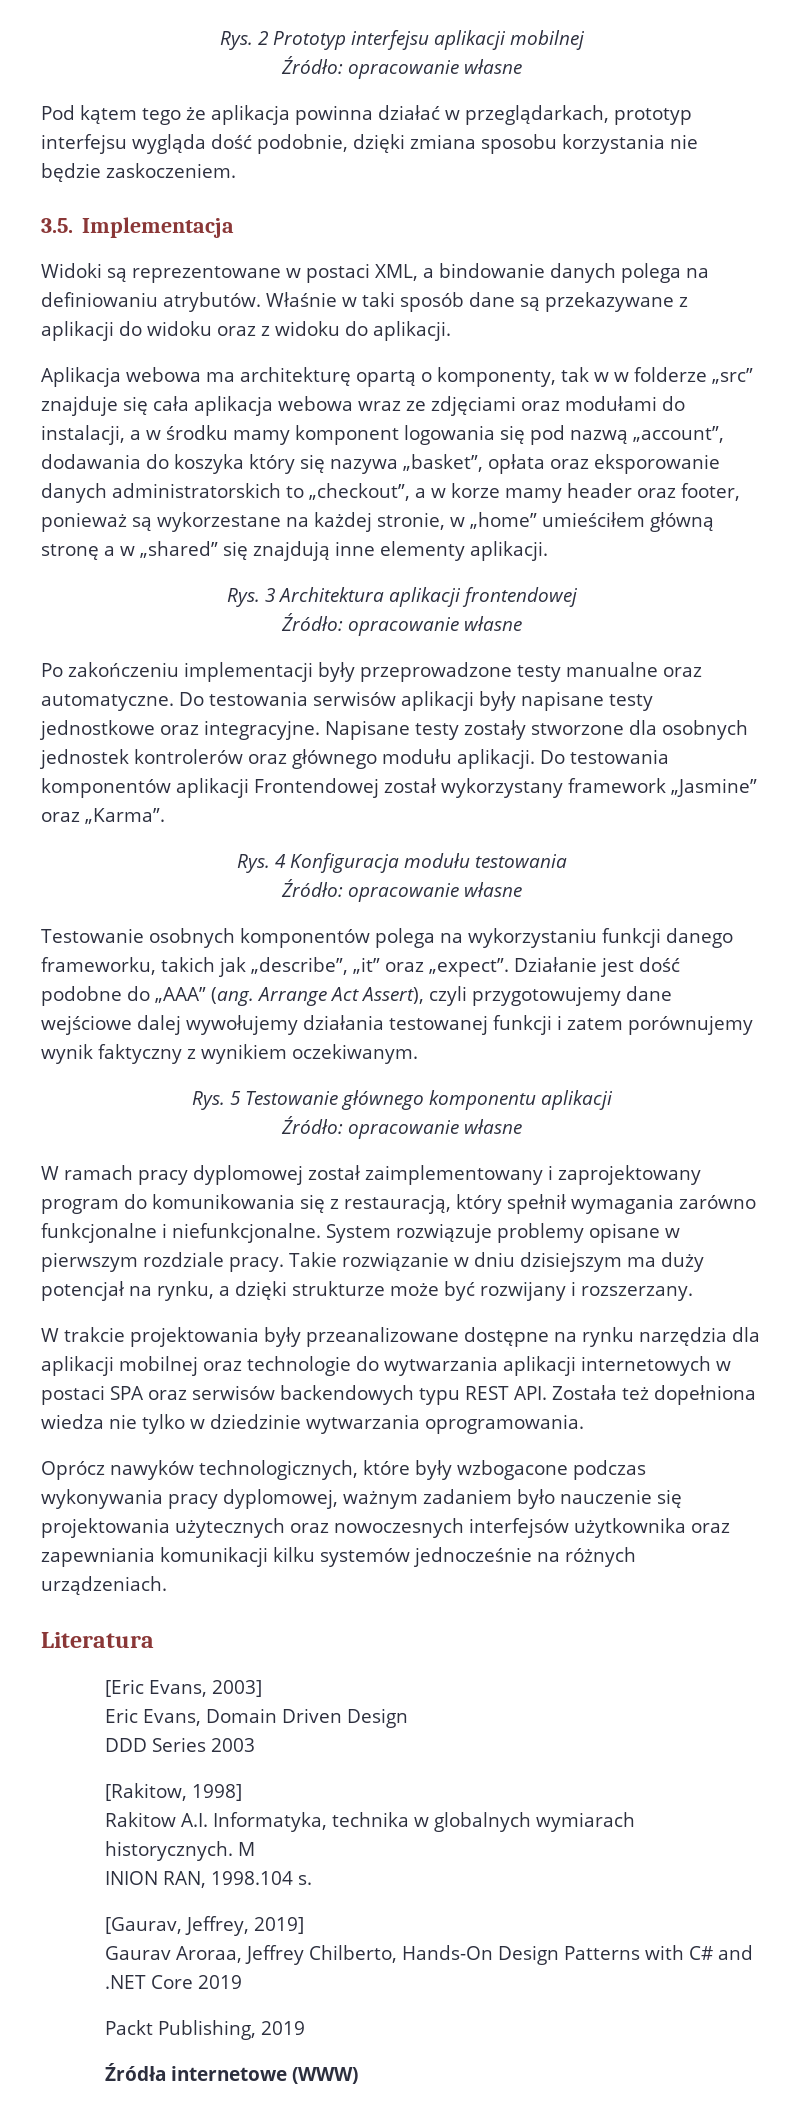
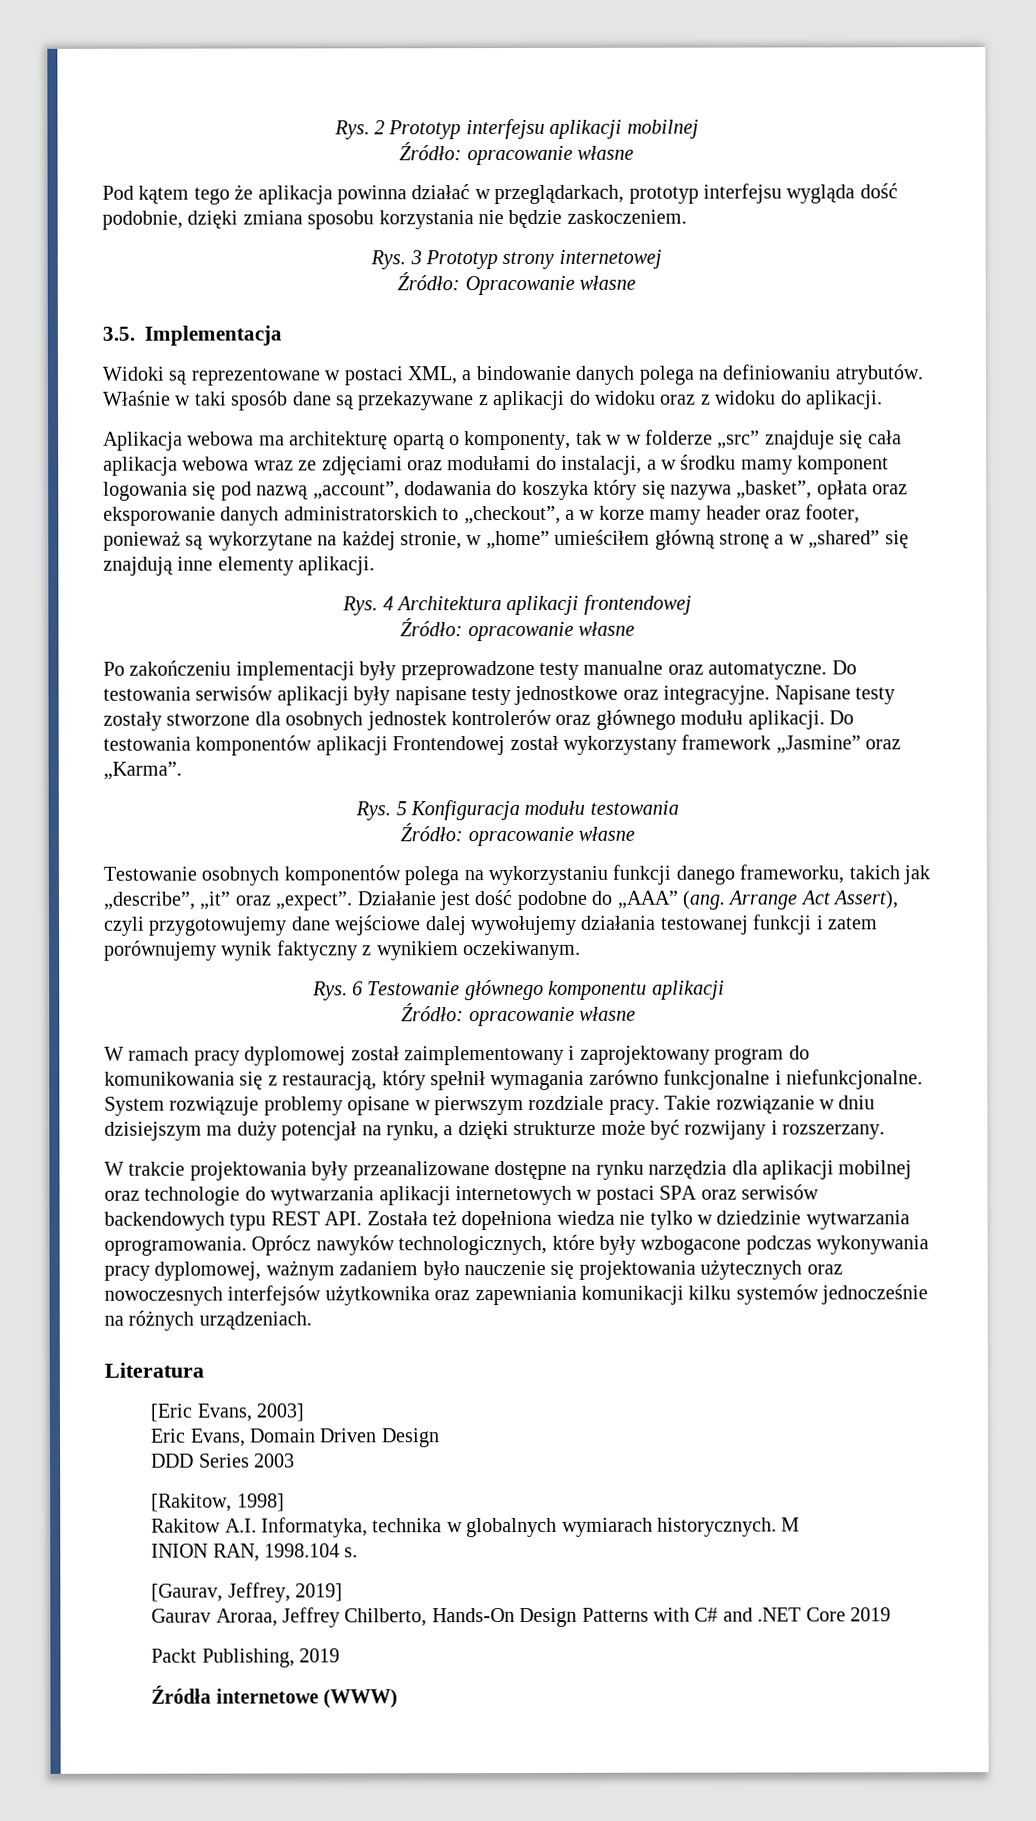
+ Rys. 3 Prototyp strony internetowej
+ Źródło: Opracowanie własne
- Aplikacja webowa ma architekturę opartą o komponenty, tak w w folderze „src” znajduje się cała aplikacja webowa wraz ze zdjęciami oraz modułami do instalacji, a w środku mamy komponent logowania się pod nazwą „account”, dodawania do koszyka który się nazywa „basket”, opłata oraz eksporowanie danych administratorskich to „checkout”, a w korze mamy header oraz footer, ponieważ są wykorzestane na każdej stronie, w „home” umieściłem główną stronę a w „shared” się znajdują inne elementy aplikacji.
+ Aplikacja webowa ma architekturę opartą o komponenty, tak w w folderze „src” znajduje się cała aplikacja webowa wraz ze zdjęciami oraz modułami do instalacji, a w środku mamy komponent logowania się pod nazwą „account”, dodawania do koszyka który się nazywa „basket”, opłata oraz eksporowanie danych administratorskich to „checkout”, a w korze mamy header oraz footer, ponieważ są wykorzytane na każdej stronie, w „home” umieściłem główną stronę a w „shared” się znajdują inne elementy aplikacji.
- Rys. 3 Architektura aplikacji frontendowej
+ Rys. 4 Architektura aplikacji frontendowej
- Rys. 4 Konfiguracja modułu testowania
+ Rys. 5 Konfiguracja modułu testowania
- Rys. 5 Testowanie głównego komponentu aplikacji
+ Rys. 6 Testowanie głównego komponentu aplikacji
- W trakcie projektowania były przeanalizowane dostępne na rynku narzędzia dla aplikacji mobilnej oraz technologie do wytwarzania aplikacji internetowych w postaci SPA oraz serwisów backendowych typu REST API. Została też dopełniona wiedza nie tylko w dziedzinie wytwarzania oprogramowania.
- Oprócz nawyków technologicznych, które były wzbogacone podczas wykonywania pracy dyplomowej, ważnym zadaniem było nauczenie się projektowania użytecznych oraz nowoczesnych interfejsów użytkownika oraz zapewniania komunikacji kilku systemów jednocześnie na różnych urządzeniach.
+ W trakcie projektowania były przeanalizowane dostępne na rynku narzędzia dla aplikacji mobilnej oraz technologie do wytwarzania aplikacji internetowych w postaci SPA oraz serwisów backendowych typu REST API. Została też dopełniona wiedza nie tylko w dziedzinie wytwarzania oprogramowania. Oprócz nawyków technologicznych, które były wzbogacone podczas wykonywania pracy dyplomowej, ważnym zadaniem było nauczenie się projektowania użytecznych oraz nowoczesnych interfejsów użytkownika oraz zapewniania komunikacji kilku systemów jednocześnie na różnych urządzeniach.

